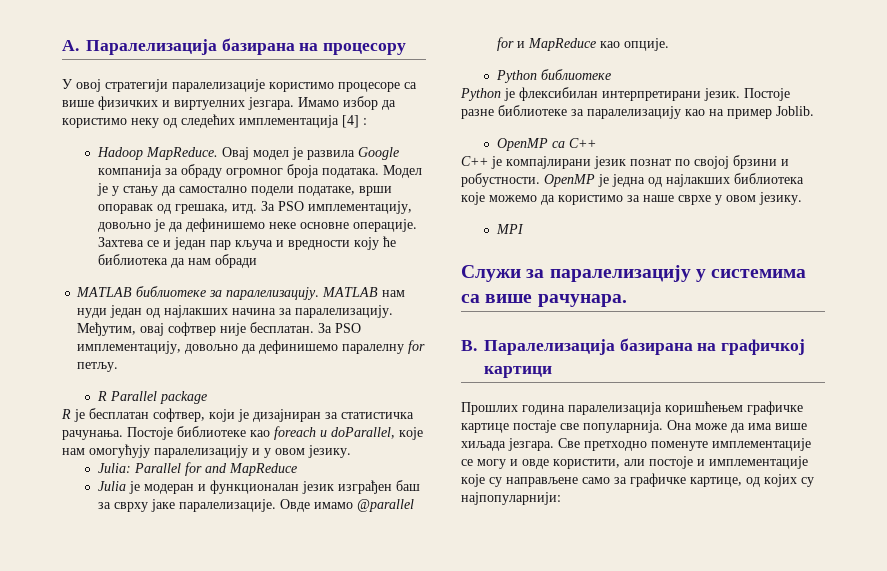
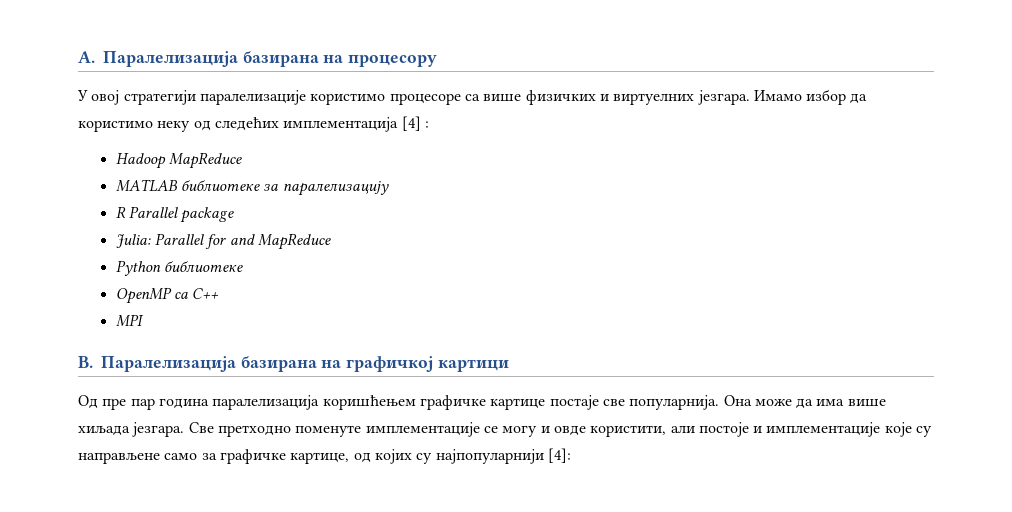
- Hadoop MapReduce. Овај модел је развила Google компанија за обраду огромног броја података. Модел је у стању да самостално подели податаке, врши опоравак од грешака, итд. За PSO имплементацију, довољно је да дефинишемо неке основне операције. Захтева се и један пар кључа и вредности коју ће библиотека да нам обради
- MATLAB библиотеке за паралелизацију. MATLAB нам нуди један од најлакших начина за паралелизацију. Међутим, овај софтвер није бесплатан. За PSO имплементацију, довољно да дефинишемо паралелну for петљу.
+ Hadoop MapReduce
+ MATLAB библиотеке за паралелизацију
  R Parallel package
- R је бесплатан софтвер, који је дизајниран за статистичка рачунања. Постоје библиотеке као foreach и doParallel, које нам омогућују паралелизацију и у овом језику.
- Julia је модеран и функционалан језик изграђен баш за сврху јаке паралелизације. Овде имамо @parallel for и MapReduce као опције.
  Python библиотеке
- Python је флексибилан интерпретирани језик. Постоје разне библиотеке за паралелизацију као на пример Joblib.
  OpenMP са C++
- С++ је компајлирани језик познат по својој брзини и робустности. OpenMP је једна од најлакших библиотека које можемо да користимо за наше сврхе у овом језику.
  MPI
- Служи за паралелизацију у системима са више рачунара.
- Прошлих година паралелизација коришћењем графичке картице постаје све популарнија.
+ Од пре пар година паралелизација коришћењем графичке картице постаје све популарнија.
- Све претходно поменуте имплементације се могу и овде користити, али постоје и имплементације које су направљене само за графичке картице, од којих су најпопуларнији:
+ Све претходно поменуте имплементације се могу и овде користити, али постоје и имплементације које су направљене само за графичке картице, од којих су најпопуларнији [4]:

